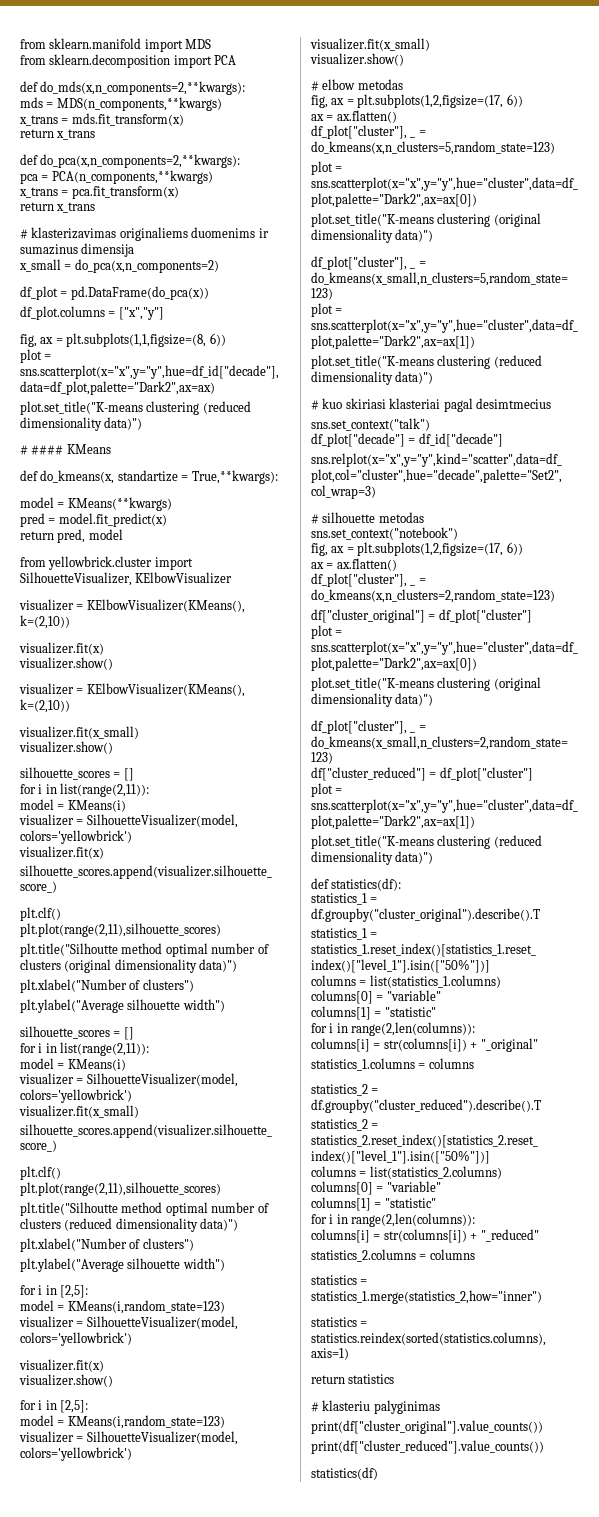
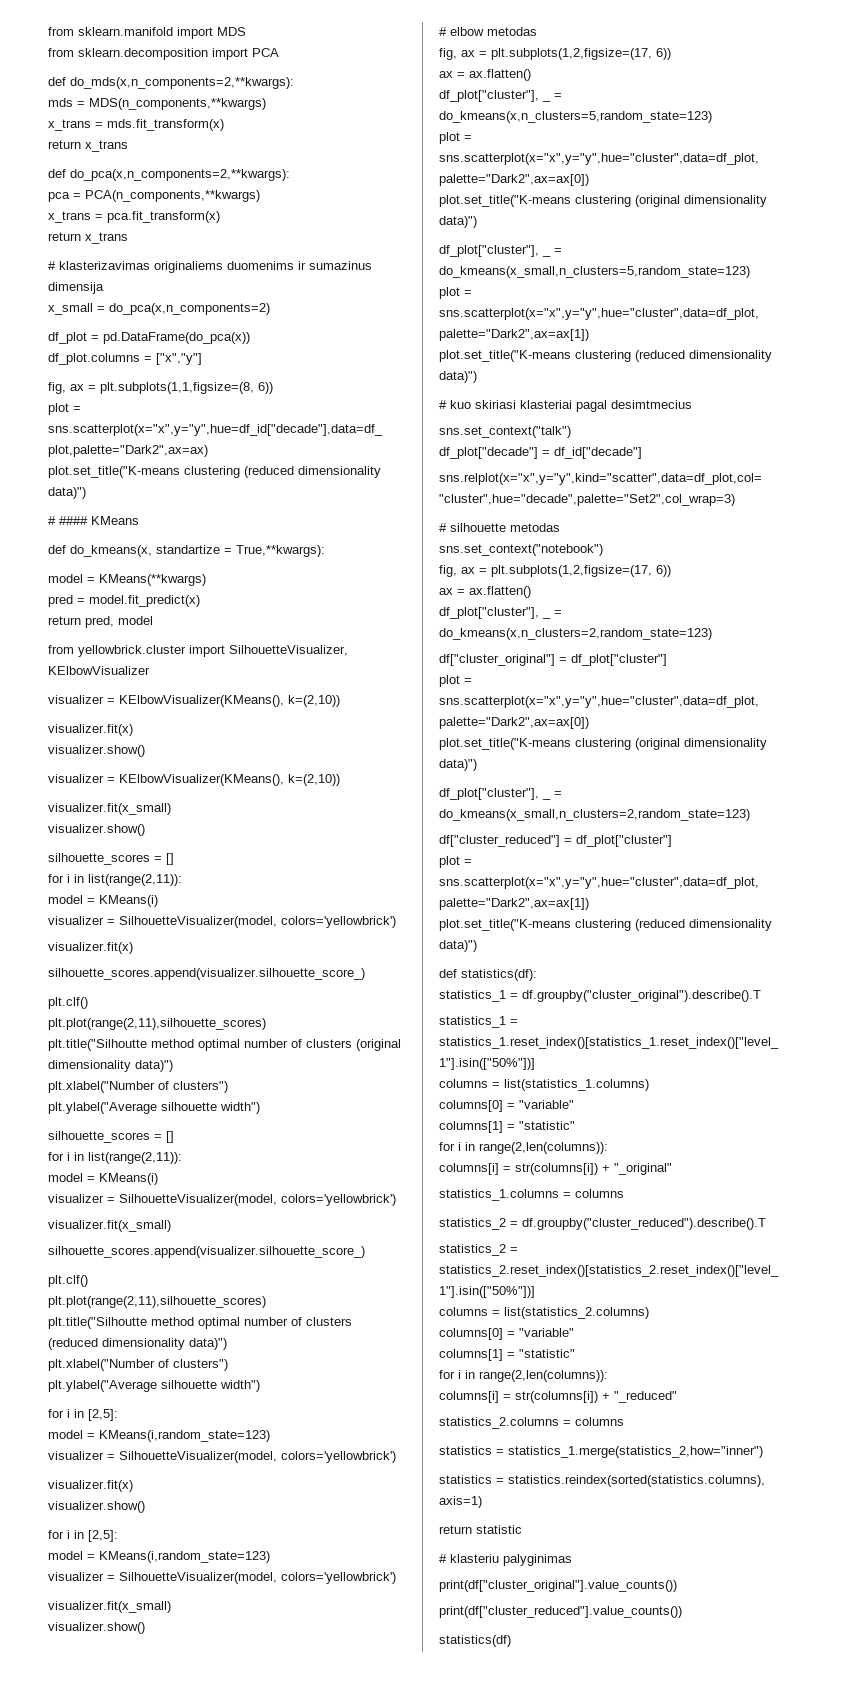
- return statistics
+ return statistic

